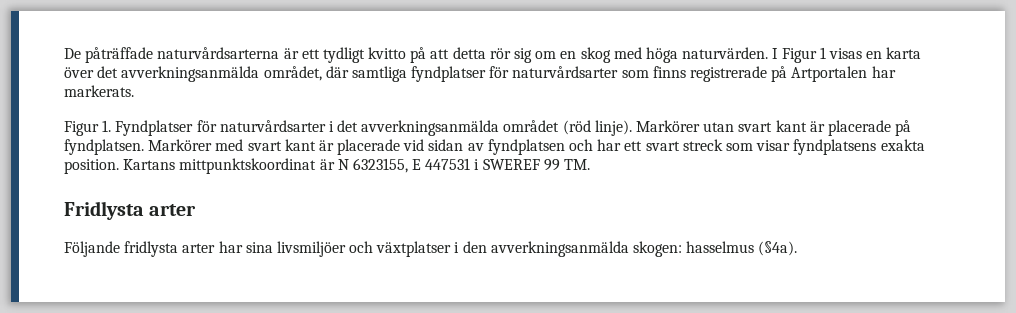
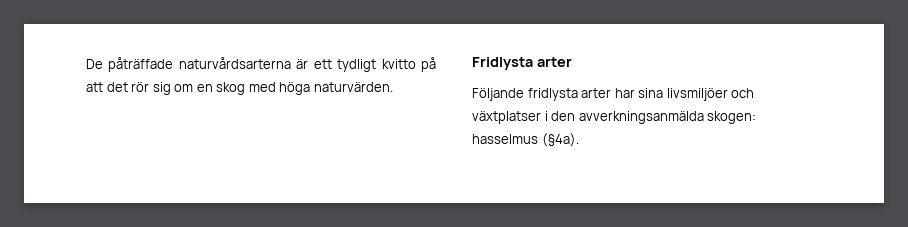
- De påträffade naturvårdsarterna är ett tydligt kvitto på att detta rör sig om en skog med höga naturvärden. I Figur 1 visas en karta över det avverkningsanmälda området, där samtliga fyndplatser för naturvårdsarter som finns registrerade på Artportalen har markerats.
- Figur 1. Fyndplatser för naturvårdsarter i det avverkningsanmälda området (röd linje). Markörer utan svart kant är placerade på fyndplatsen. Markörer med svart kant är placerade vid sidan av fyndplatsen och har ett svart streck som visar fyndplatsens exakta position. Kartans mittpunktskoordinat är N 6323155, E 447531 i SWEREF 99 TM.
+ De påträffade naturvårdsarterna är ett tydligt kvitto på att det rör sig om en skog med höga naturvärden.

